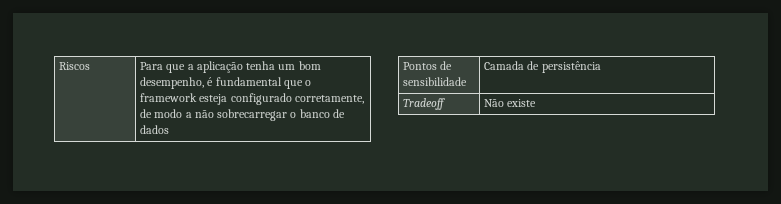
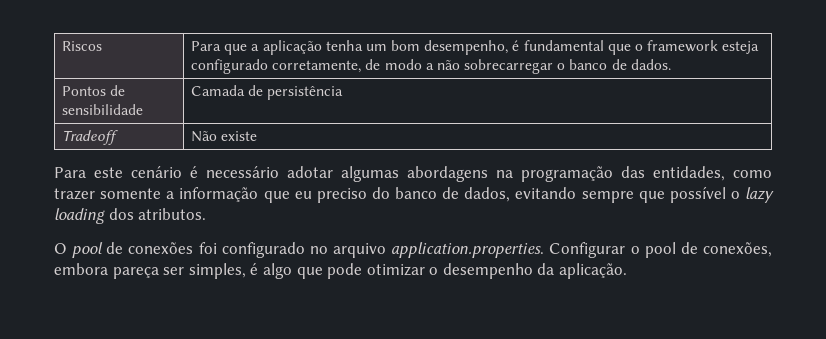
- Riscos | Para que a aplicação tenha um bom desempenho, é fundamental que o framework esteja configurado corretamente, de modo a não sobrecarregar o banco de dados
+ Riscos | Para que a aplicação tenha um bom desempenho, é fundamental que o framework esteja configurado corretamente, de modo a não sobrecarregar o banco de dados.
+ Para este cenário é necessário adotar algumas abordagens na programação das entidades, como trazer somente a informação que eu preciso do banco de dados, evitando sempre que possível o lazy loading dos atributos.
+ O pool de conexões foi configurado no arquivo application.properties. Configurar o pool de conexões, embora pareça ser simples, é algo que pode otimizar o desempenho da aplicação.

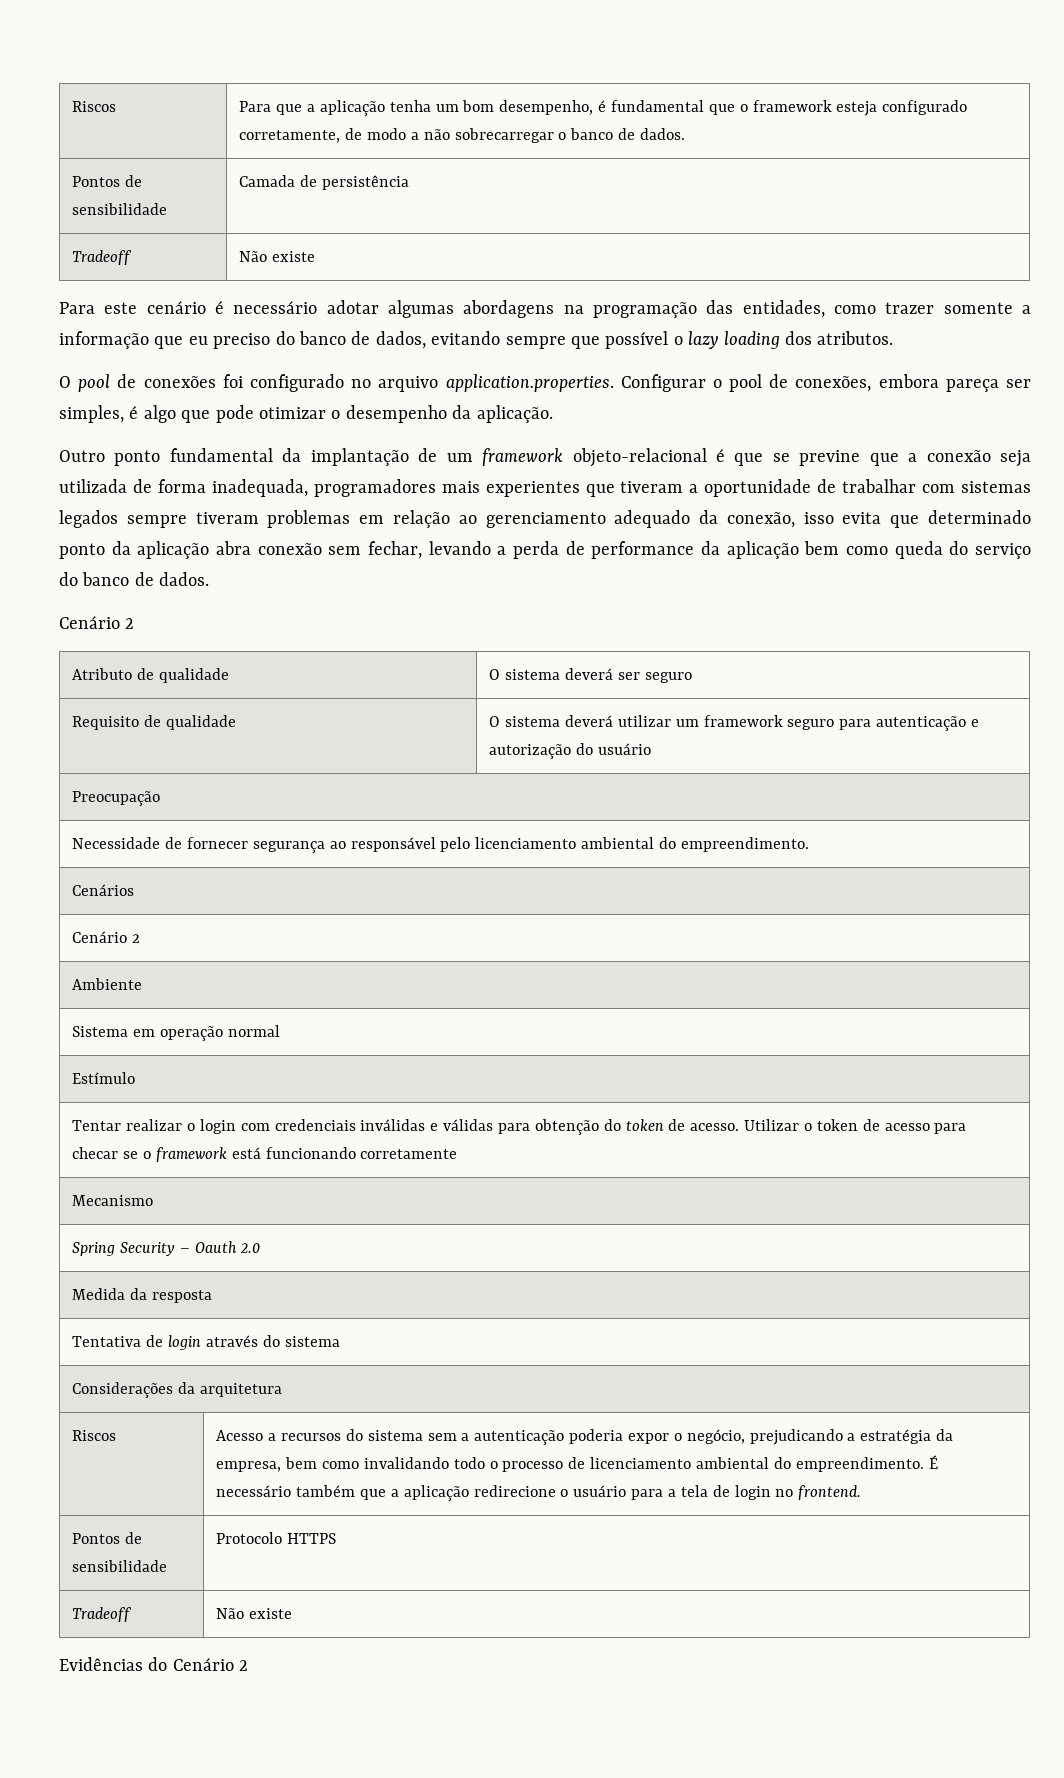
+ Outro ponto fundamental da implantação de um framework objeto-relacional é que se previne que a conexão seja utilizada de forma inadequada, programadores mais experientes que tiveram a oportunidade de trabalhar com sistemas legados sempre tiveram problemas em relação ao gerenciamento adequado da conexão, isso evita que determinado ponto da aplicação abra conexão sem fechar, levando a perda de performance da aplicação bem como queda do serviço do banco de dados.
+ Cenário 2
+ Atributo de qualidade | O sistema deverá ser seguro
+ Requisito de qualidade | O sistema deverá utilizar um framework seguro para autenticação e autorização do usuário
+ Preocupação
+ Necessidade de fornecer segurança ao responsável pelo licenciamento ambiental do empreendimento.
+ Cenários
+ Cenário 2
+ Ambiente
+ Sistema em operação normal
+ Estímulo
+ Tentar realizar o login com credenciais inválidas e válidas para obtenção do token de acesso. Utilizar o token de acesso para checar se o framework está funcionando corretamente
+ Mecanismo
+ Spring Security – Oauth 2.0
+ Medida da resposta
+ Tentativa de login através do sistema
+ Considerações da arquitetura
+ Riscos | Acesso a recursos do sistema sem a autenticação poderia expor o negócio, prejudicando a estratégia da empresa, bem como invalidando todo o processo de licenciamento ambiental do empreendimento. É necessário também que a aplicação redirecione o usuário para a tela de login no frontend.
+ Pontos de sensibilidade | Protocolo HTTPS
+ Tradeoff | Não existe
+ Evidências do Cenário 2

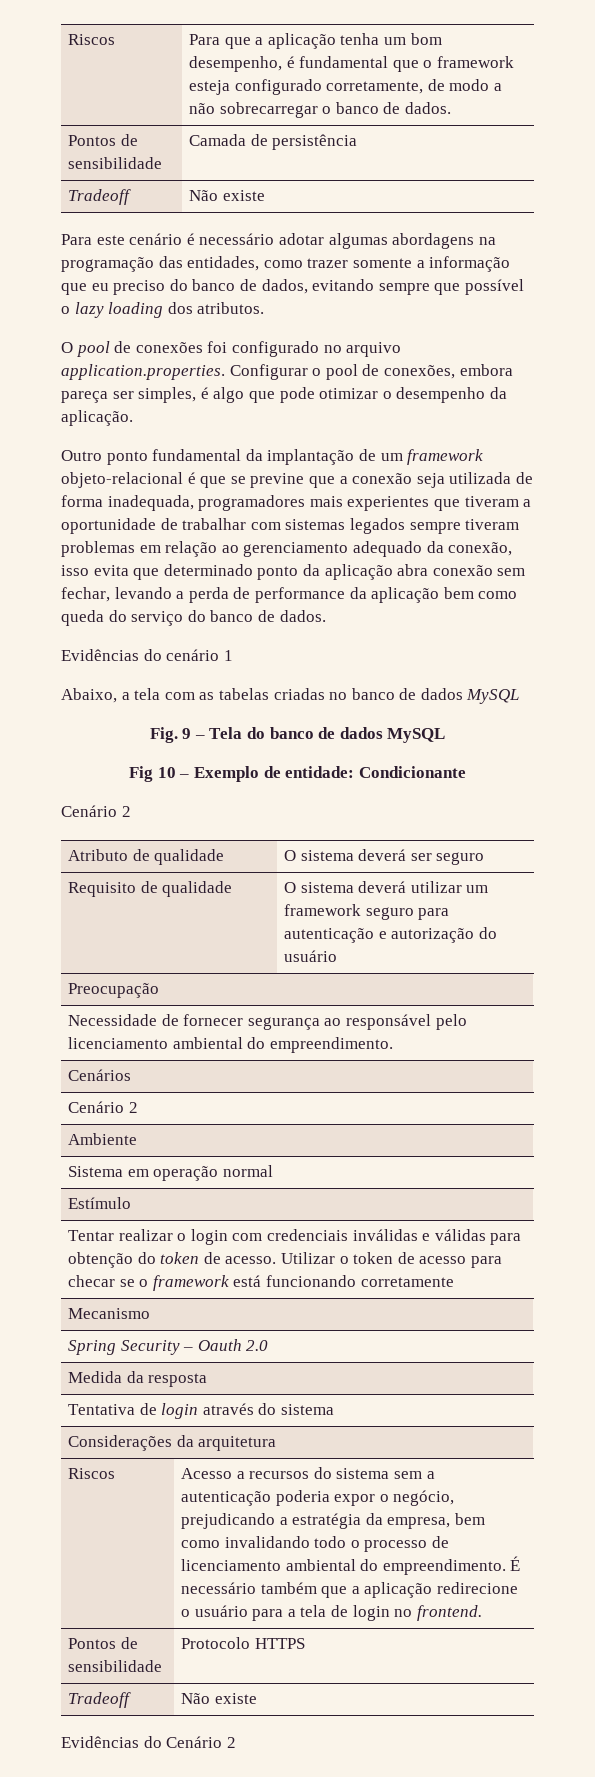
+ Evidências do cenário 1
+ Abaixo, a tela com as tabelas criadas no banco de dados MySQL
+ Fig. 9 – Tela do banco de dados MySQL
+ Fig 10 – Exemplo de entidade: Condicionante

